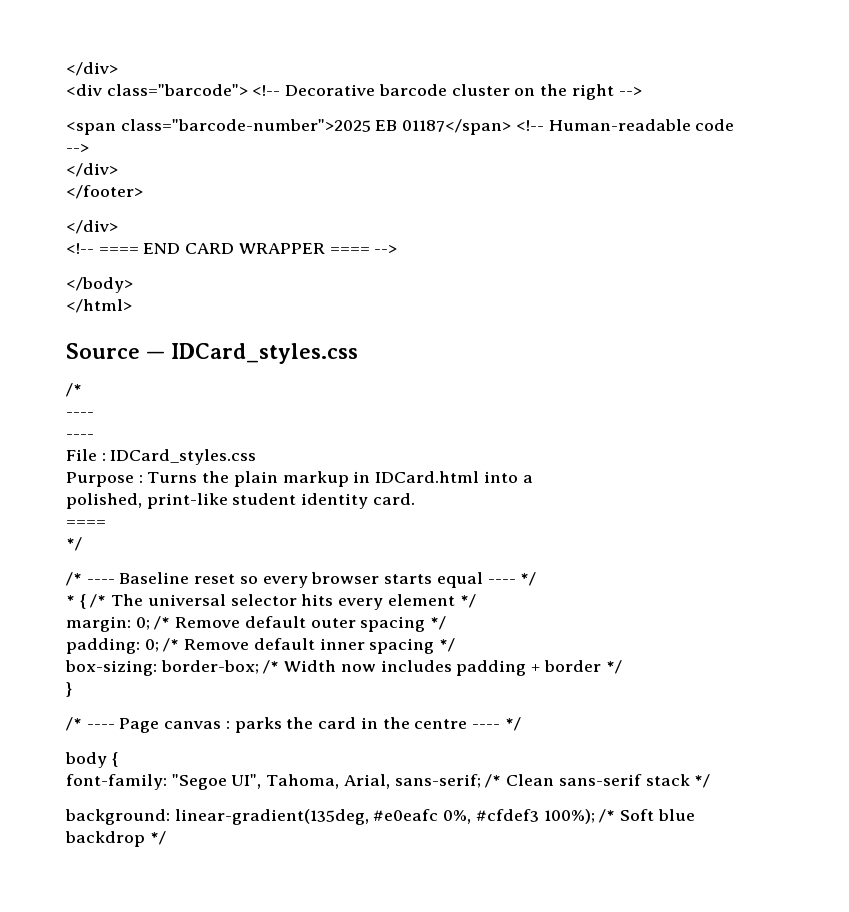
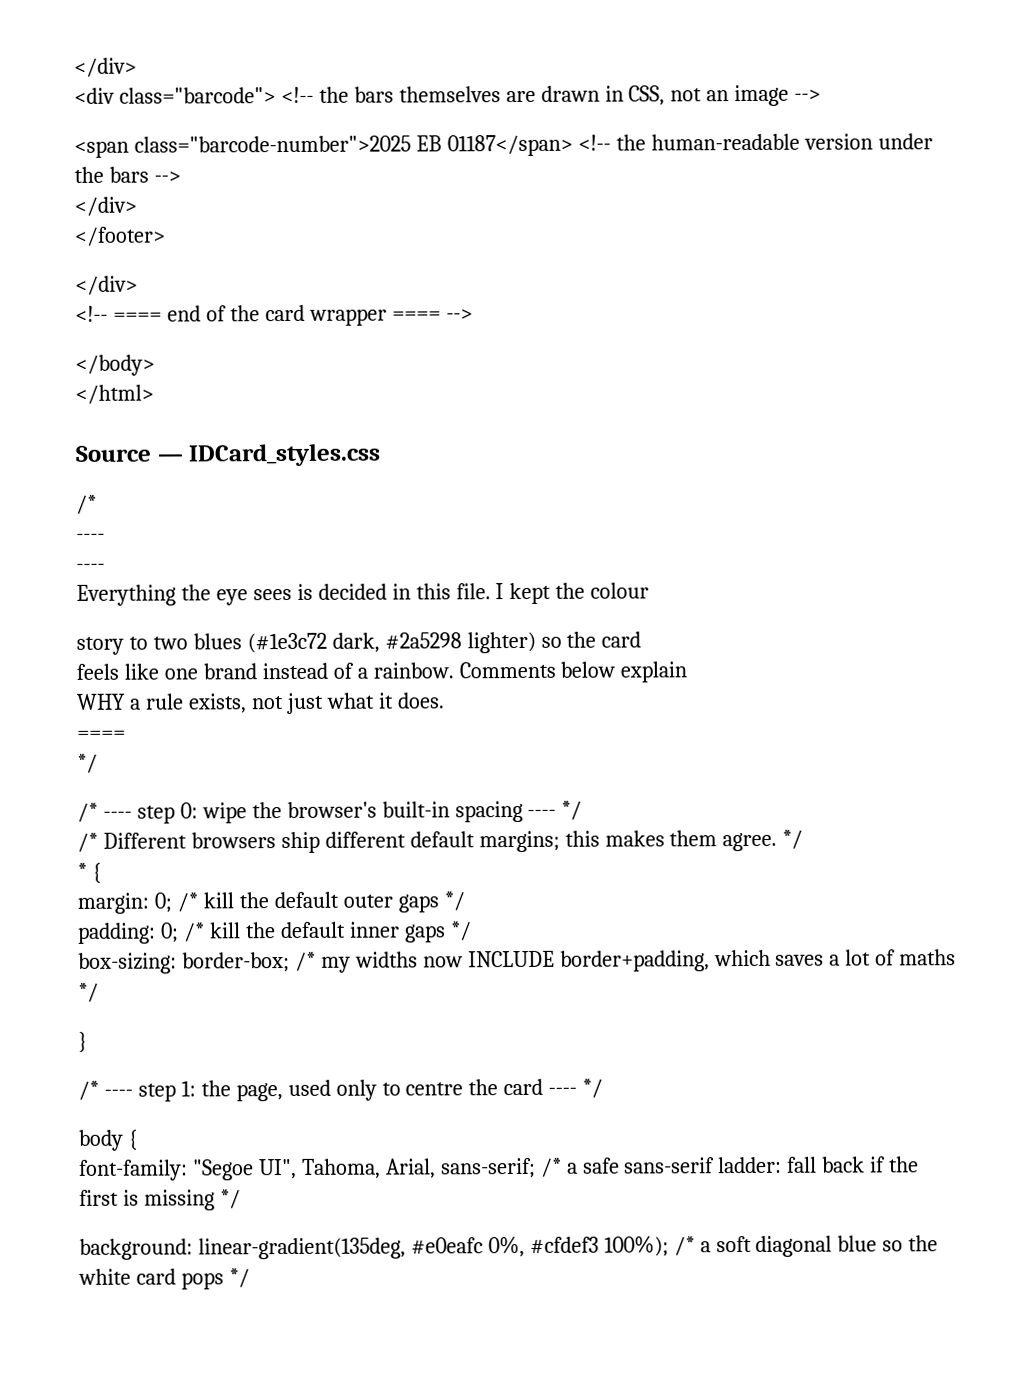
- <div class="barcode"> <!-- Decorative barcode cluster on the right -->
+ <div class="barcode"> <!-- the bars themselves are drawn in CSS, not an image -->
- <span class="barcode-number">2025 EB 01187</span> <!-- Human-readable code -->
+ <span class="barcode-number">2025 EB 01187</span> <!-- the human-readable version under the bars -->
- <!-- ==== END CARD WRAPPER ==== -->
+ <!-- ==== end of the card wrapper ==== -->
- File : IDCard_styles.css
- Purpose : Turns the plain markup in IDCard.html into a
- polished, print-like student identity card.
+ Everything the eye sees is decided in this file. I kept the colour
+ story to two blues (#1e3c72 dark, #2a5298 lighter) so the card
+ feels like one brand instead of a rainbow. Comments below explain
+ WHY a rule exists, not just what it does.
  ====
  */
- /* ---- Baseline reset so every browser starts equal ---- */
- * { /* The universal selector hits every element */
+ /* ---- step 0: wipe the browser's built-in spacing ---- */
+ /* Different browsers ship different default margins; this makes them agree. */
+ * {
- margin: 0; /* Remove default outer spacing */
+ margin: 0; /* kill the default outer gaps */
- padding: 0; /* Remove default inner spacing */
+ padding: 0; /* kill the default inner gaps */
- box-sizing: border-box; /* Width now includes padding + border */
+ box-sizing: border-box; /* my widths now INCLUDE border+padding, which saves a lot of maths */
  }
- /* ---- Page canvas : parks the card in the centre ---- */
+ /* ---- step 1: the page, used only to centre the card ---- */
- font-family: "Segoe UI", Tahoma, Arial, sans-serif; /* Clean sans-serif stack */
+ font-family: "Segoe UI", Tahoma, Arial, sans-serif; /* a safe sans-serif ladder: fall back if the first is missing */
- background: linear-gradient(135deg, #e0eafc 0%, #cfdef3 100%); /* Soft blue backdrop */
+ background: linear-gradient(135deg, #e0eafc 0%, #cfdef3 100%); /* a soft diagonal blue so the white card pops */

